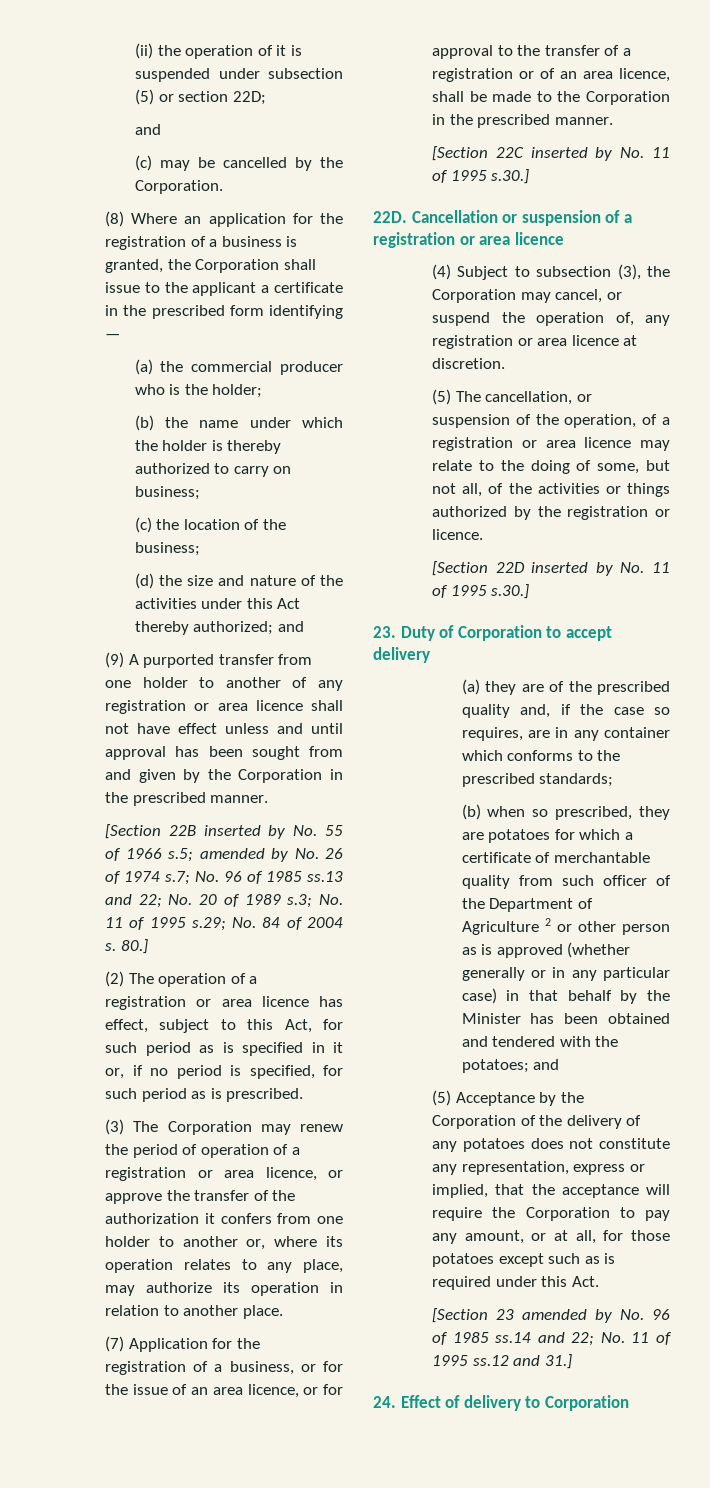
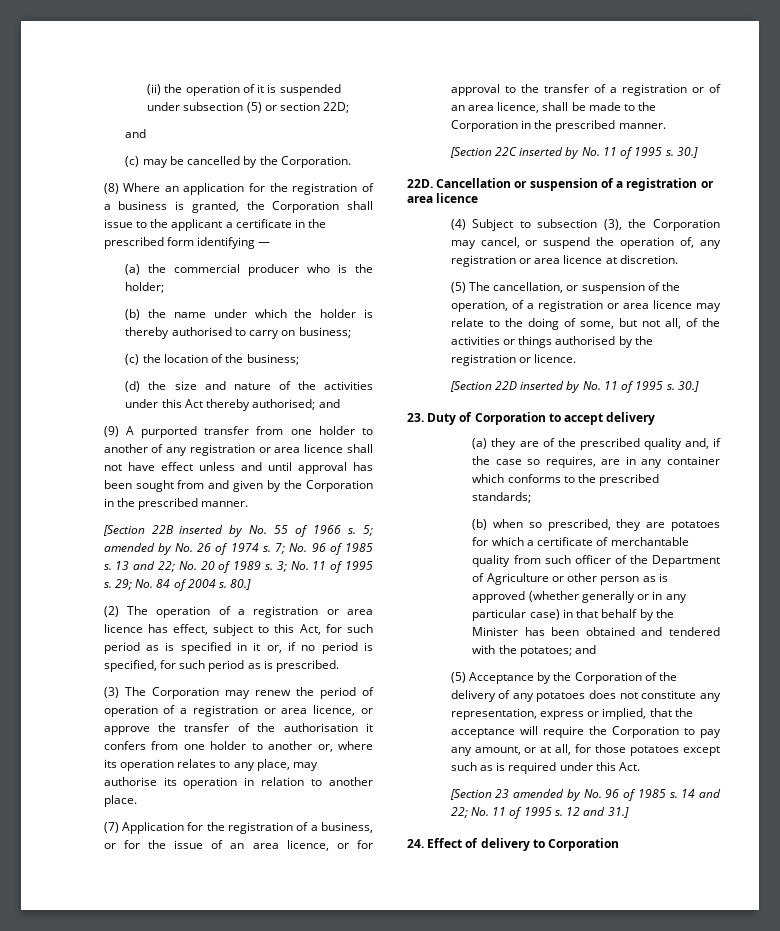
- (b) the name under which the holder is thereby authorized to carry on business;
+ (b) the name under which the holder is thereby authorised to carry on business;
- (d) the size and nature of the activities under this Act thereby authorized; and
+ (d) the size and nature of the activities under this Act thereby authorised; and
- [Section 22B inserted by No. 55 of 1966 s.5; amended by No. 26 of 1974 s.7; No. 96 of 1985 ss.13 and 22; No. 20 of 1989 s.3; No. 11 of 1995 s.29; No. 84 of 2004 s.
+ [Section 22B inserted by No. 55 of 1966 s. 5; amended by No. 26 of 1974 s. 7; No. 96 of 1985 s. 13 and 22; No. 20 of 1989 s. 3; No. 11 of 1995 s. 29; No. 84 of 2004 s.
- (3) The Corporation may renew the period of operation of a registration or area licence, or approve the transfer of the authorization it confers from one holder to another or, where its operation relates to any place, may authorize its operation in relation to another place.
+ (3) The Corporation may renew the period of operation of a registration or area licence, or approve the transfer of the authorisation it confers from one holder to another or, where its operation relates to any place, may authorise its operation in relation to another place.
- [Section 22C inserted by No. 11 of 1995 s.30.]
+ [Section 22C inserted by No. 11 of 1995 s. 30.]
- (5) The cancellation, or suspension of the operation, of a registration or area licence may relate to the doing of some, but not all, of the activities or things authorized by the registration or licence.
+ (5) The cancellation, or suspension of the operation, of a registration or area licence may relate to the doing of some, but not all, of the activities or things authorised by the registration or licence.
- [Section 22D inserted by No. 11 of 1995 s.30.]
+ [Section 22D inserted by No. 11 of 1995 s. 30.]
- (b) when so prescribed, they are potatoes for which a certificate of merchantable quality from such officer of the Department of Agriculture 2 or other person as is approved (whether generally or in any particular case) in that behalf by the Minister has been obtained and tendered with the potatoes; and
+ (b) when so prescribed, they are potatoes for which a certificate of merchantable quality from such officer of the Department of Agriculture or other person as is approved (whether generally or in any particular case) in that behalf by the Minister has been obtained and tendered with the potatoes; and
- [Section 23 amended by No. 96 of 1985 ss.14 and 22; No. 11 of 1995 ss.12 and 31.]
+ [Section 23 amended by No. 96 of 1985 s. 14 and 22; No. 11 of 1995 s. 12 and 31.]

